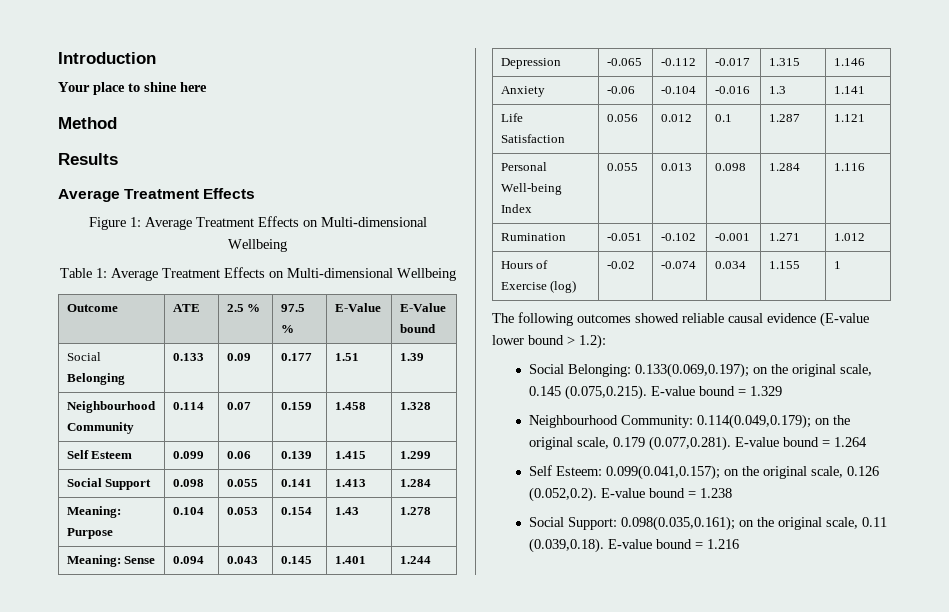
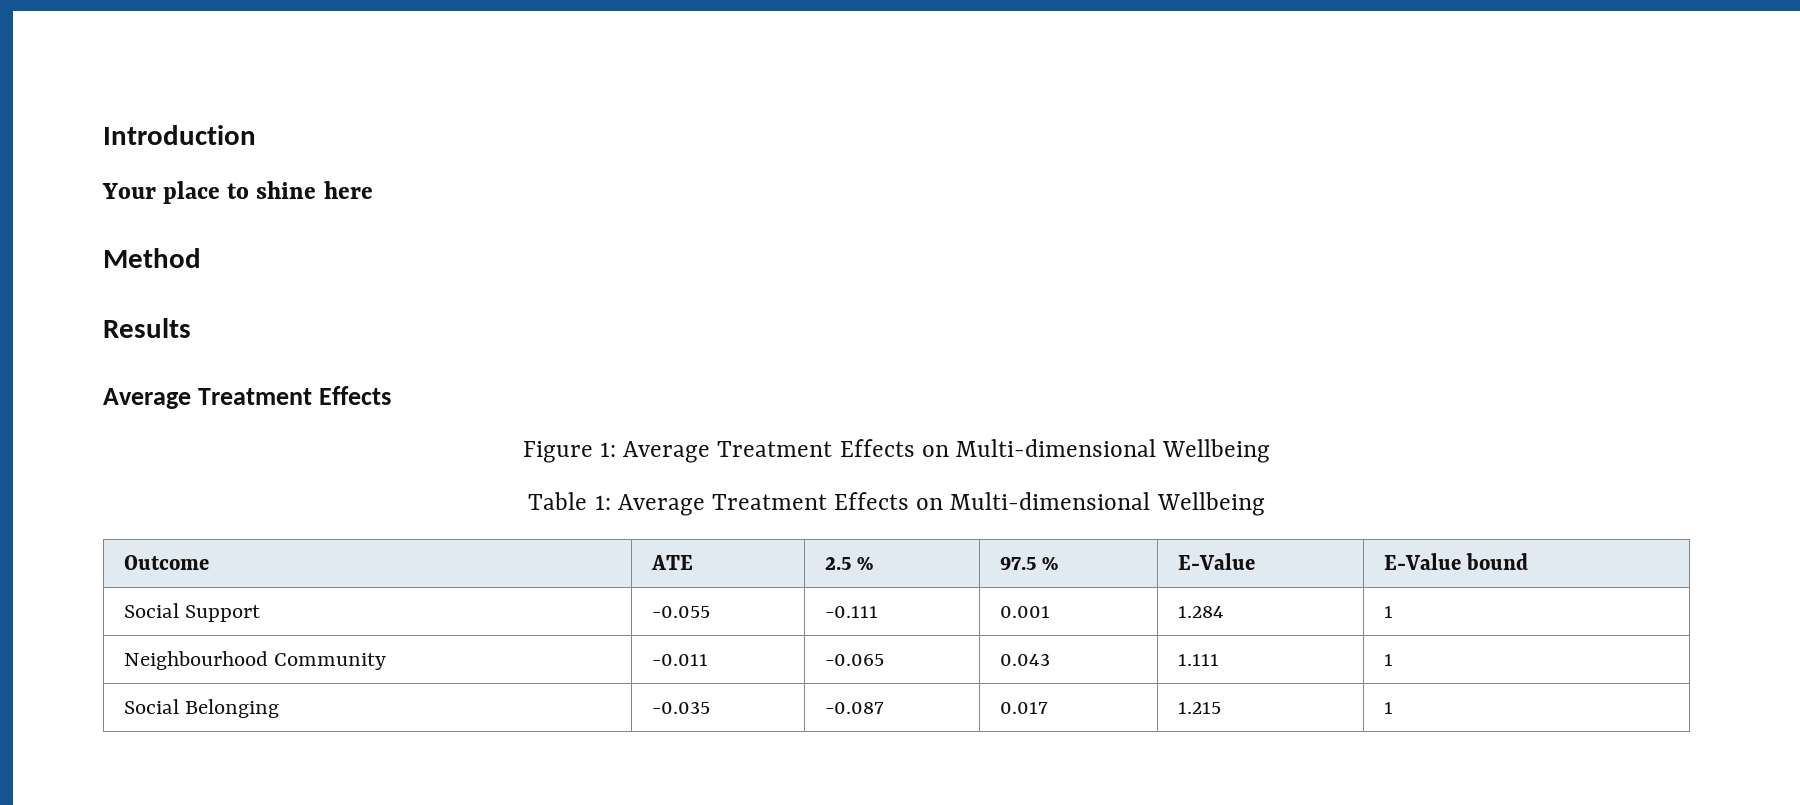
- Social Belonging | 0.133 | 0.09 | 0.177 | 1.51 | 1.39
- Neighbourhood Community | 0.114 | 0.07 | 0.159 | 1.458 | 1.328
- Self Esteem | 0.099 | 0.06 | 0.139 | 1.415 | 1.299
- Social Support | 0.098 | 0.055 | 0.141 | 1.413 | 1.284
- Meaning: Purpose | 0.104 | 0.053 | 0.154 | 1.43 | 1.278
- Meaning: Sense | 0.094 | 0.043 | 0.145 | 1.401 | 1.244
- Depression | -0.065 | -0.112 | -0.017 | 1.315 | 1.146
- Anxiety | -0.06 | -0.104 | -0.016 | 1.3 | 1.141
- Life Satisfaction | 0.056 | 0.012 | 0.1 | 1.287 | 1.121
- Personal Well-being Index | 0.055 | 0.013 | 0.098 | 1.284 | 1.116
- Rumination | -0.051 | -0.102 | -0.001 | 1.271 | 1.012
- Hours of Exercise (log) | -0.02 | -0.074 | 0.034 | 1.155 | 1
- The following outcomes showed reliable causal evidence (E‑value lower bound > 1.2):
- Social Belonging: 0.133(0.069,0.197); on the original scale, 0.145 (0.075,0.215). E‑value bound = 1.329
- Neighbourhood Community: 0.114(0.049,0.179); on the original scale, 0.179 (0.077,0.281). E‑value bound = 1.264
- Self Esteem: 0.099(0.041,0.157); on the original scale, 0.126 (0.052,0.2). E‑value bound = 1.238
- Social Support: 0.098(0.035,0.161); on the original scale, 0.11 (0.039,0.18). E‑value bound = 1.216
+ Social Support | -0.055 | -0.111 | 0.001 | 1.284 | 1
+ Neighbourhood Community | -0.011 | -0.065 | 0.043 | 1.111 | 1
+ Social Belonging | -0.035 | -0.087 | 0.017 | 1.215 | 1

